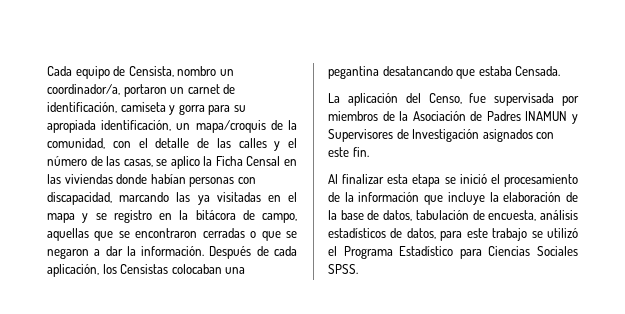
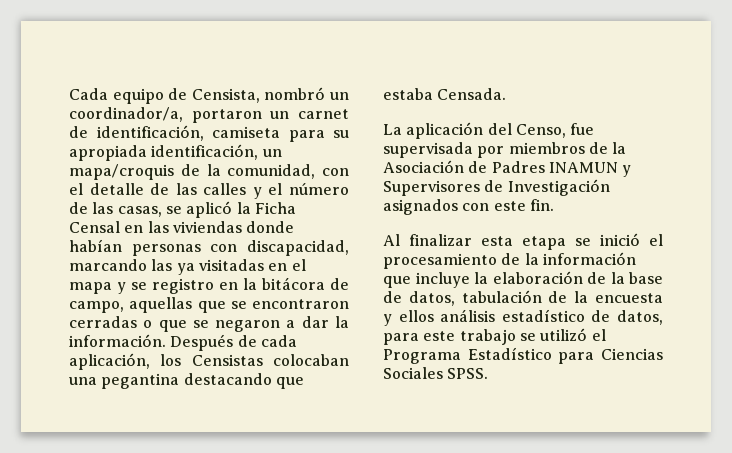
- Cada equipo de Censista, nombro un coordinador/a, portaron un carnet de identificación, camiseta y gorra para su apropiada identificación, un mapa/croquis de la comunidad, con el detalle de las calles y el número de las casas, se aplico la Ficha Censal en las viviendas donde habían personas con discapacidad, marcando las ya visitadas en el mapa y se registro en la bitácora de campo, aquellas que se encontraron cerradas o que se negaron a dar la información.
+ Cada equipo de Censista, nombró un coordinador/a, portaron un carnet de identificación, camiseta para su apropiada identificación, un mapa/croquis de la comunidad, con el detalle de las calles y el número de las casas, se aplicó la Ficha Censal en las viviendas donde habían personas con discapacidad, marcando las ya visitadas en el mapa y se registro en la bitácora de campo, aquellas que se encontraron cerradas o que se negaron a dar la información.
- Después de cada aplicación, los Censistas colocaban una pegantina desatancando que estaba Censada.
+ Después de cada aplicación, los Censistas colocaban una pegantina destacando que estaba Censada.
- Al finalizar esta etapa se inició el procesamiento de la información que incluye la elaboración de la base de datos, tabulación de encuesta, análisis estadísticos de datos, para este trabajo se utilizó el Programa Estadístico para Ciencias Sociales SPSS.
+ Al finalizar esta etapa se inició el procesamiento de la información que incluye la elaboración de la base de datos, tabulación de la encuesta y ellos análisis estadístico de datos, para este trabajo se utilizó el Programa Estadístico para Ciencias Sociales SPSS.

